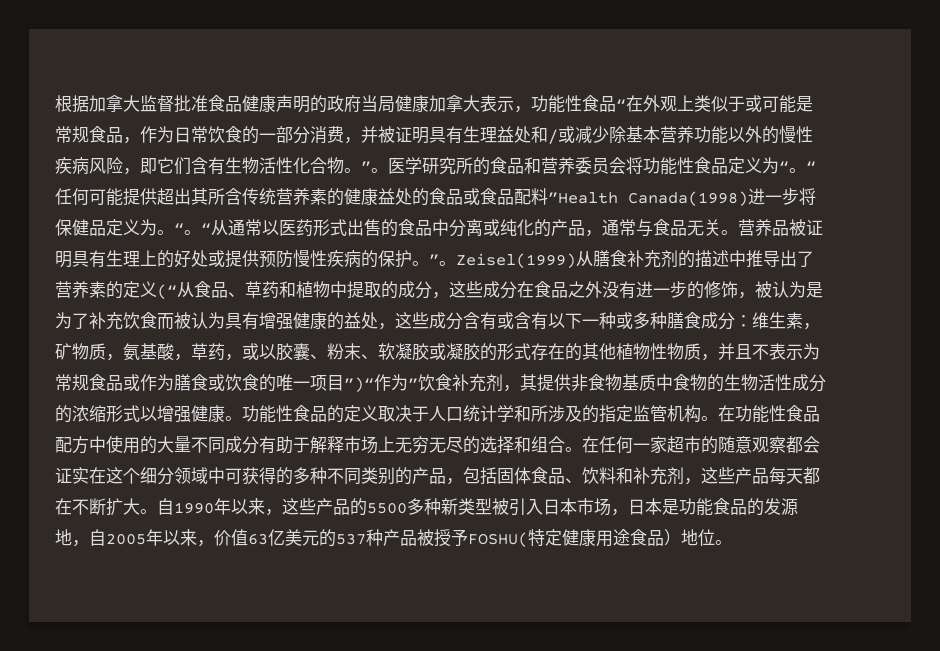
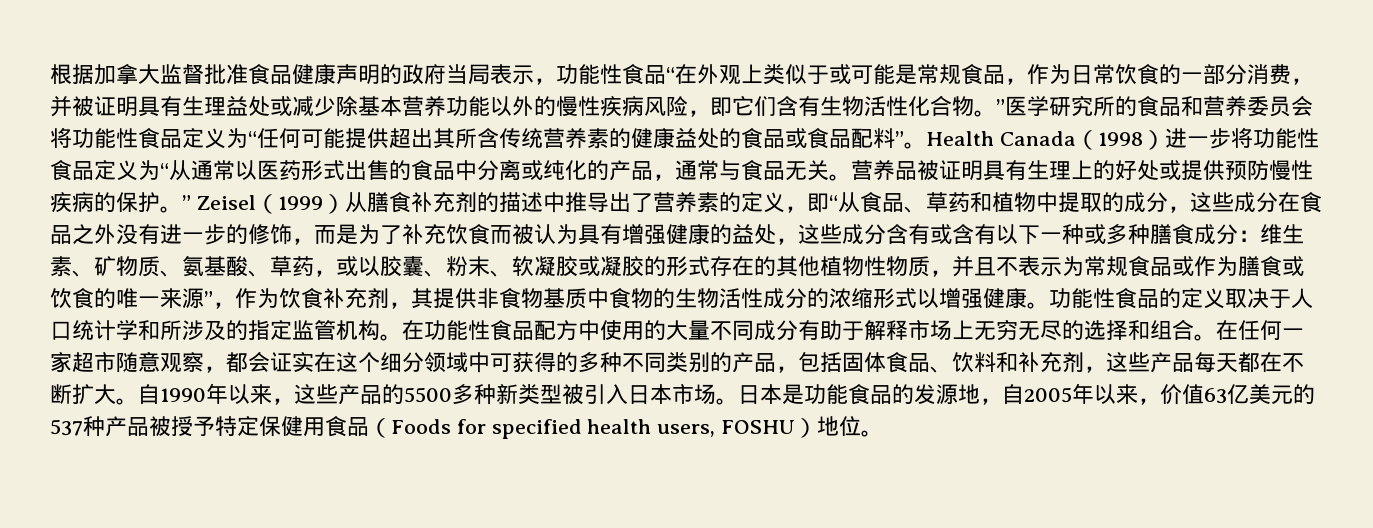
- 根据加拿大监督批准食品健康声明的政府当局健康加拿大表示，功能性食品“在外观上类似于或可能是常规食品，作为日常饮食的一部分消费，并被证明具有生理益处和/或减少除基本营养功能以外的慢性疾病风险，即它们含有生物活性化合物。”。医学研究所的食品和营养委员会将功能性食品定义为“。“任何可能提供超出其所含传统营养素的健康益处的食品或食品配料”Health Canada(1998)进一步将保健品定义为。“。“从通常以医药形式出售的食品中分离或纯化的产品，通常与食品无关。
+ 根据加拿大监督批准食品健康声明的政府当局表示，功能性食品“在外观上类似于或可能是常规食品，作为日常饮食的一部分消费，并被证明具有生理益处或减少除基本营养功能以外的慢性疾病风险，即它们含有生物活性化合物。”医学研究所的食品和营养委员会将功能性食品定义为“任何可能提供超出其所含传统营养素的健康益处的食品或食品配料”。Health Canada（1998）进一步将功能性食品定义为“从通常以医药形式出售的食品中分离或纯化的产品，通常与食品无关。
- 营养品被证明具有生理上的好处或提供预防慢性疾病的保护。”。Zeisel(1999)从膳食补充剂的描述中推导出了营养素的定义(“从食品、草药和植物中提取的成分，这些成分在食品之外没有进一步的修饰，被认为是为了补充饮食而被认为具有增强健康的益处，这些成分含有或含有以下一种或多种膳食成分：
+ 营养品被证明具有生理上的好处或提供预防慢性疾病的保护。” Zeisel（1999）从膳食补充剂的描述中推导出了营养素的定义，即“从食品、草药和植物中提取的成分，这些成分在食品之外没有进一步的修饰，而是为了补充饮食而被认为具有增强健康的益处，这些成分含有或含有以下一种或多种膳食成分：
- 维生素，矿物质，氨基酸，草药，或以胶囊、粉末、软凝胶或凝胶的形式存在的其他植物性物质，并且不表示为常规食品或作为膳食或饮食的唯一项目”)“作为”饮食补充剂，其提供非食物基质中食物的生物活性成分的浓缩形式以增强健康。
+ 维生素、矿物质、氨基酸、草药，或以胶囊、粉末、软凝胶或凝胶的形式存在的其他植物性物质，并且不表示为常规食品或作为膳食或饮食的唯一来源”，作为饮食补充剂，其提供非食物基质中食物的生物活性成分的浓缩形式以增强健康。
- 在任何一家超市的随意观察都会证实在这个细分领域中可获得的多种不同类别的产品，包括固体食品、饮料和补充剂，这些产品每天都在不断扩大。
+ 在任何一家超市随意观察，都会证实在这个细分领域中可获得的多种不同类别的产品，包括固体食品、饮料和补充剂，这些产品每天都在不断扩大。
- 自1990年以来，这些产品的5500多种新类型被引入日本市场，日本是功能食品的发源地，自2005年以来，价值63亿美元的537种产品被授予FOSHU(特定健康用途食品）地位。
+ 自1990年以来，这些产品的5500多种新类型被引入日本市场。日本是功能食品的发源地，自2005年以来，价值63亿美元的537种产品被授予特定保健用食品（Foods for specified health users, FOSHU）地位。

